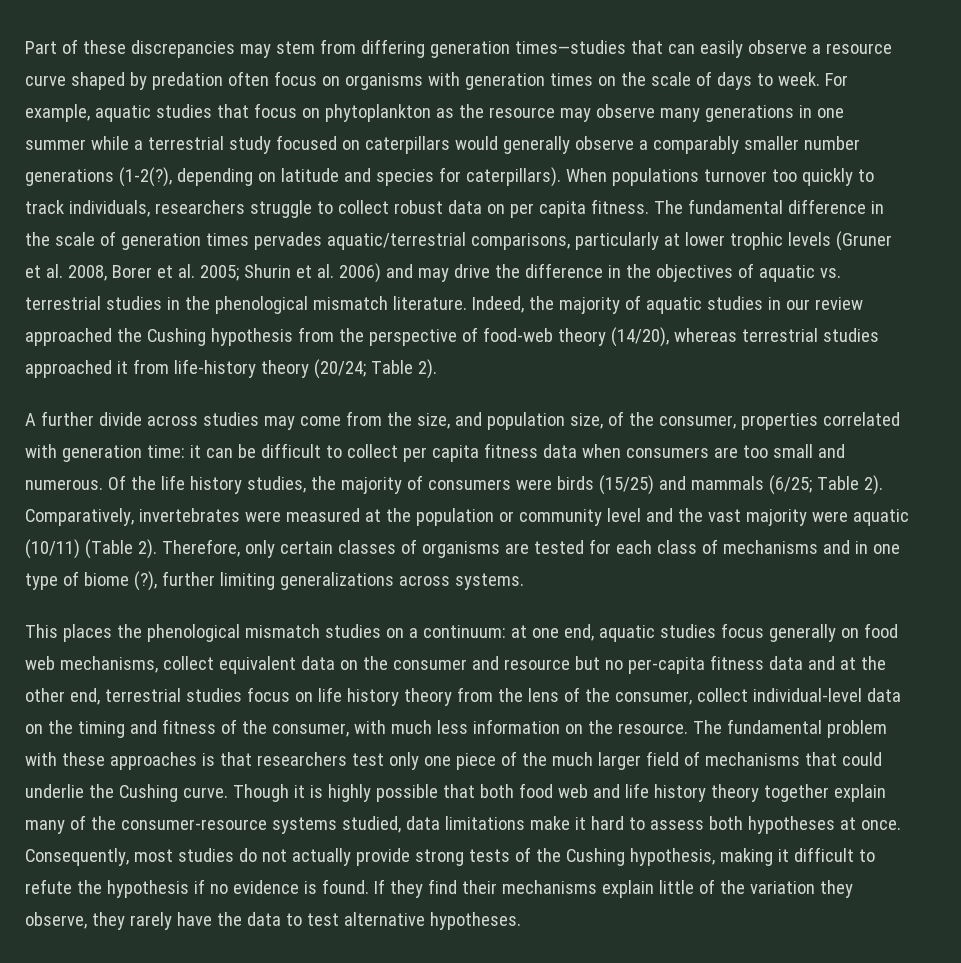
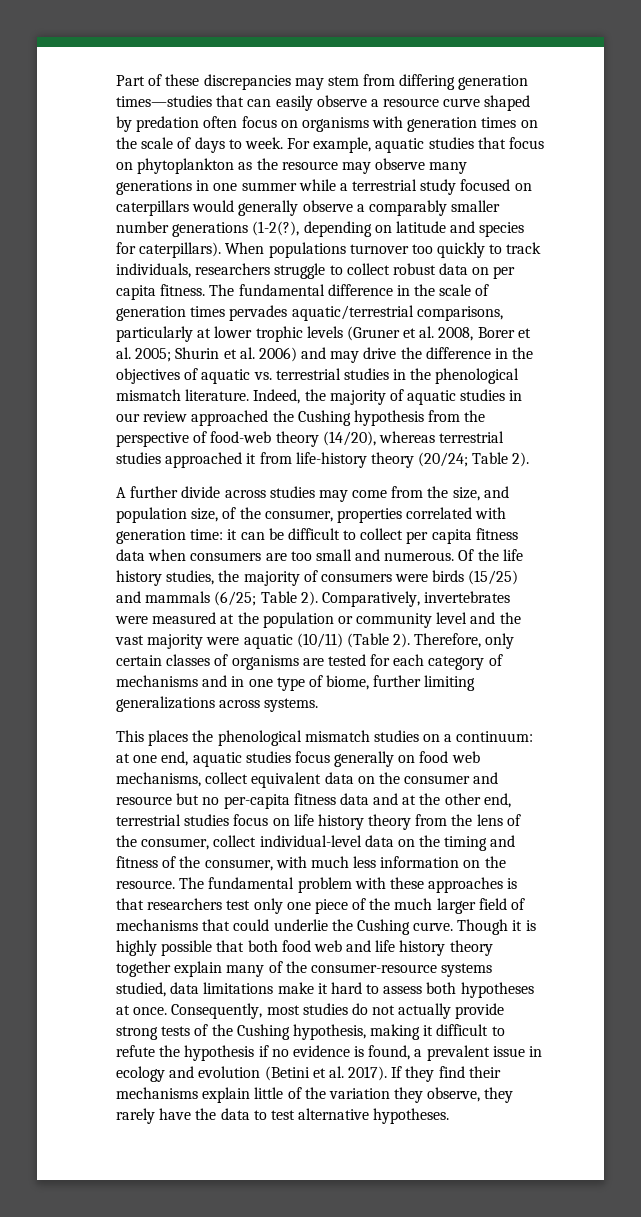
- Therefore, only certain classes of organisms are tested for each class of mechanisms and in one type of biome (?), further limiting generalizations across systems.
+ Therefore, only certain classes of organisms are tested for each category of mechanisms and in one type of biome, further limiting generalizations across systems.
- Consequently, most studies do not actually provide strong tests of the Cushing hypothesis, making it difficult to refute the hypothesis if no evidence is found.
+ Consequently, most studies do not actually provide strong tests of the Cushing hypothesis, making it difficult to refute the hypothesis if no evidence is found, a prevalent issue in ecology and evolution (Betini et al. 2017).

